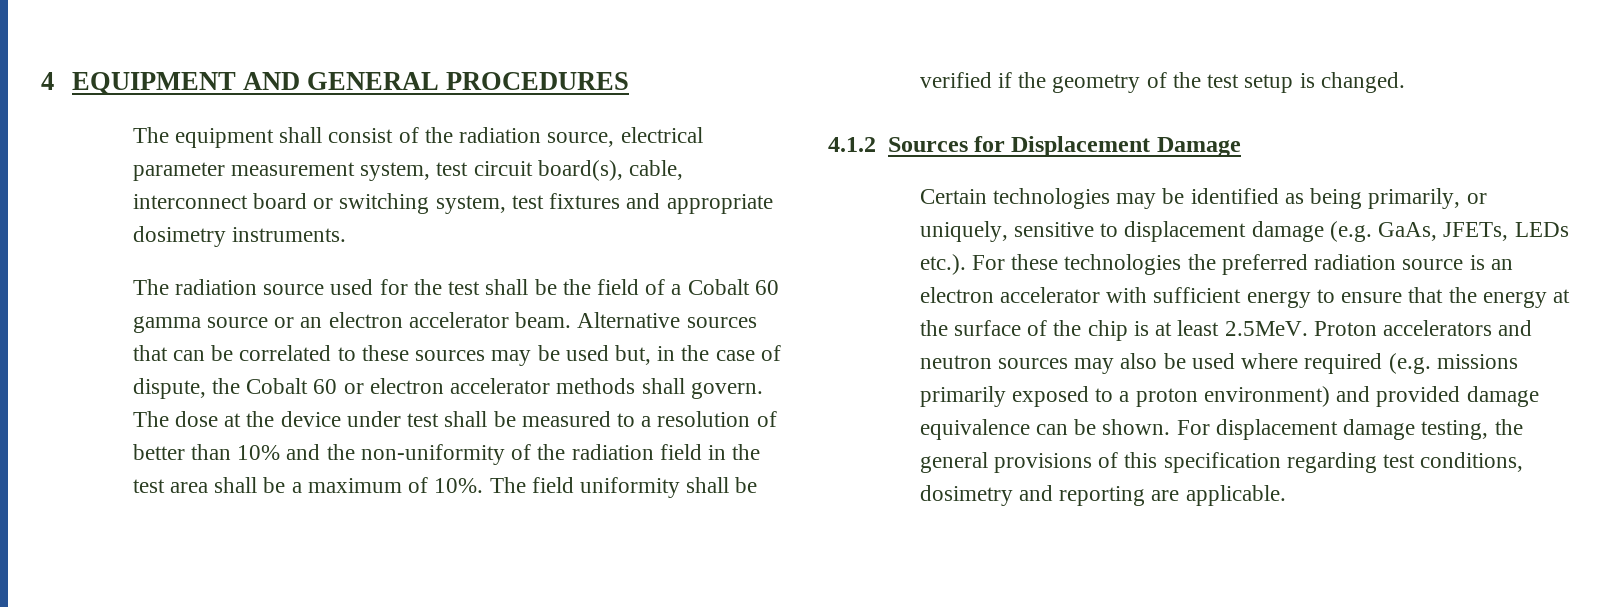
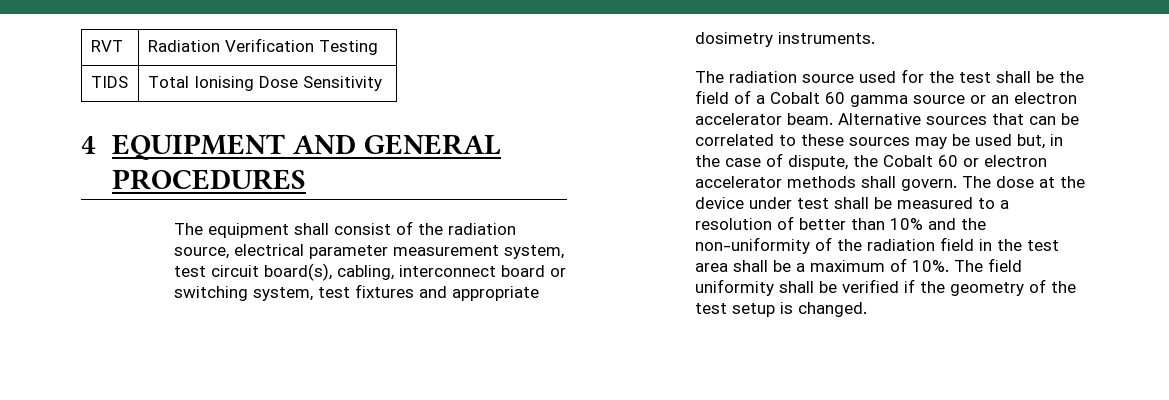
+ RVT | Radiation Verification Testing
+ TIDS | Total Ionising Dose Sensitivity
- The equipment shall consist of the radiation source, electrical parameter measurement system, test circuit board(s), cable, interconnect board or switching system, test fixtures and appropriate dosimetry instruments.
+ The equipment shall consist of the radiation source, electrical parameter measurement system, test circuit board(s), cabling, interconnect board or switching system, test fixtures and appropriate dosimetry instruments.
- 4.1.2 Sources for Displacement Damage
- Certain technologies may be identified as being primarily, or uniquely, sensitive to displacement damage (e.g. GaAs, JFETs, LEDs etc.). For these technologies the preferred radiation source is an electron accelerator with sufficient energy to ensure that the energy at the surface of the chip is at least 2.5MeV. Proton accelerators and neutron sources may also be used where required (e.g. missions primarily exposed to a proton environment) and provided damage equivalence can be shown. For displacement damage testing, the general provisions of this specification regarding test conditions, dosimetry and reporting are applicable.

